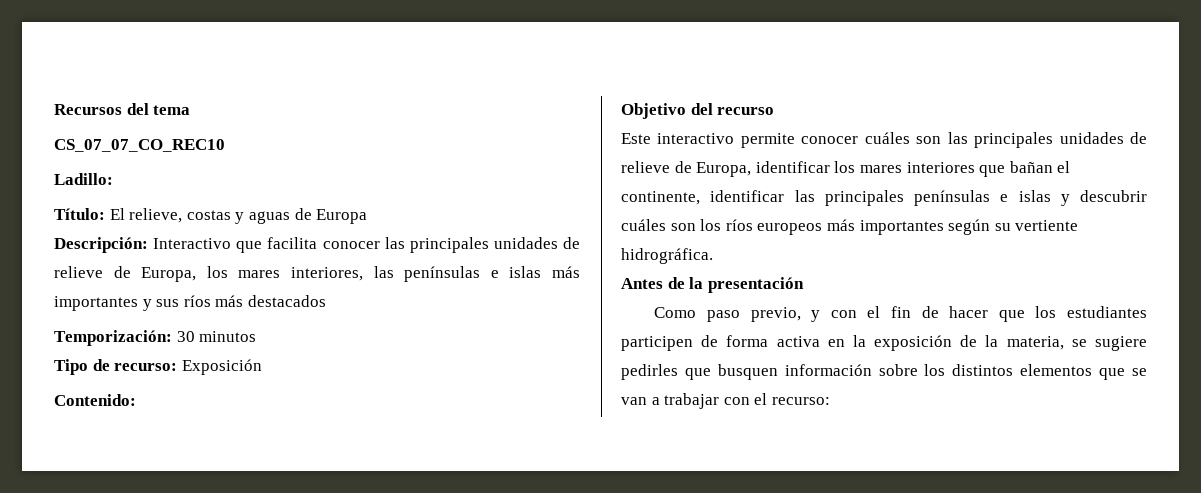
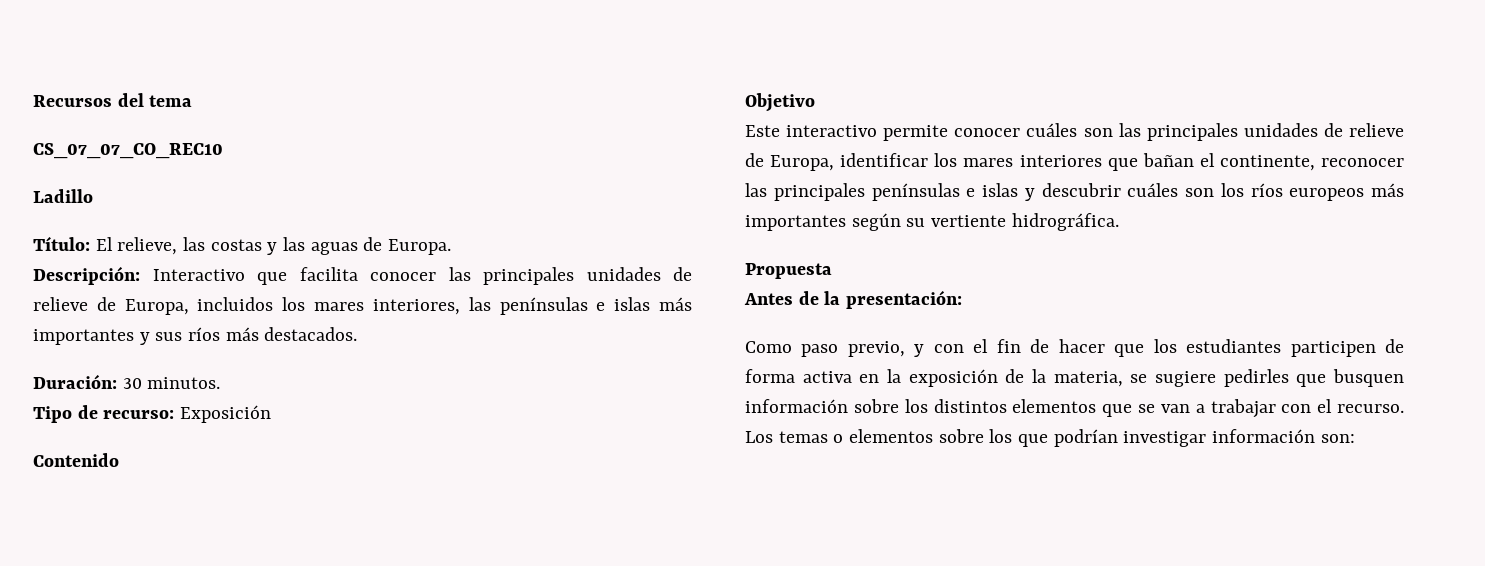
- Ladillo:
+ Ladillo
- Título: El relieve, costas y aguas de Europa
+ Título: El relieve, las costas y las aguas de Europa.
- Descripción: Interactivo que facilita conocer las principales unidades de relieve de Europa, los mares interiores, las penínsulas e islas más importantes y sus ríos más destacados
- Temporización: 30 minutos
+ Descripción: Interactivo que facilita conocer las principales unidades de relieve de Europa, incluidos los mares interiores, las penínsulas e islas más importantes y sus ríos más destacados.
+ Duración: 30 minutos.
- Contenido:
+ Contenido
- Objetivo del recurso
+ Objetivo
- Este interactivo permite conocer cuáles son las principales unidades de relieve de Europa, identificar los mares interiores que bañan el continente, identificar las principales penínsulas e islas y descubrir cuáles son los ríos europeos más importantes según su vertiente hidrográfica.
+ Este interactivo permite conocer cuáles son las principales unidades de relieve de Europa, identificar los mares interiores que bañan el continente, reconocer las principales penínsulas e islas y descubrir cuáles son los ríos europeos más importantes según su vertiente hidrográfica.
+ Propuesta
- Antes de la presentación
+ Antes de la presentación:
- Como paso previo, y con el fin de hacer que los estudiantes participen de forma activa en la exposición de la materia, se sugiere pedirles que busquen información sobre los distintos elementos que se van a trabajar con el recurso:
+ Como paso previo, y con el fin de hacer que los estudiantes participen de forma activa en la exposición de la materia, se sugiere pedirles que busquen información sobre los distintos elementos que se van a trabajar con el recurso. Los temas o elementos sobre los que podrían investigar información son:

